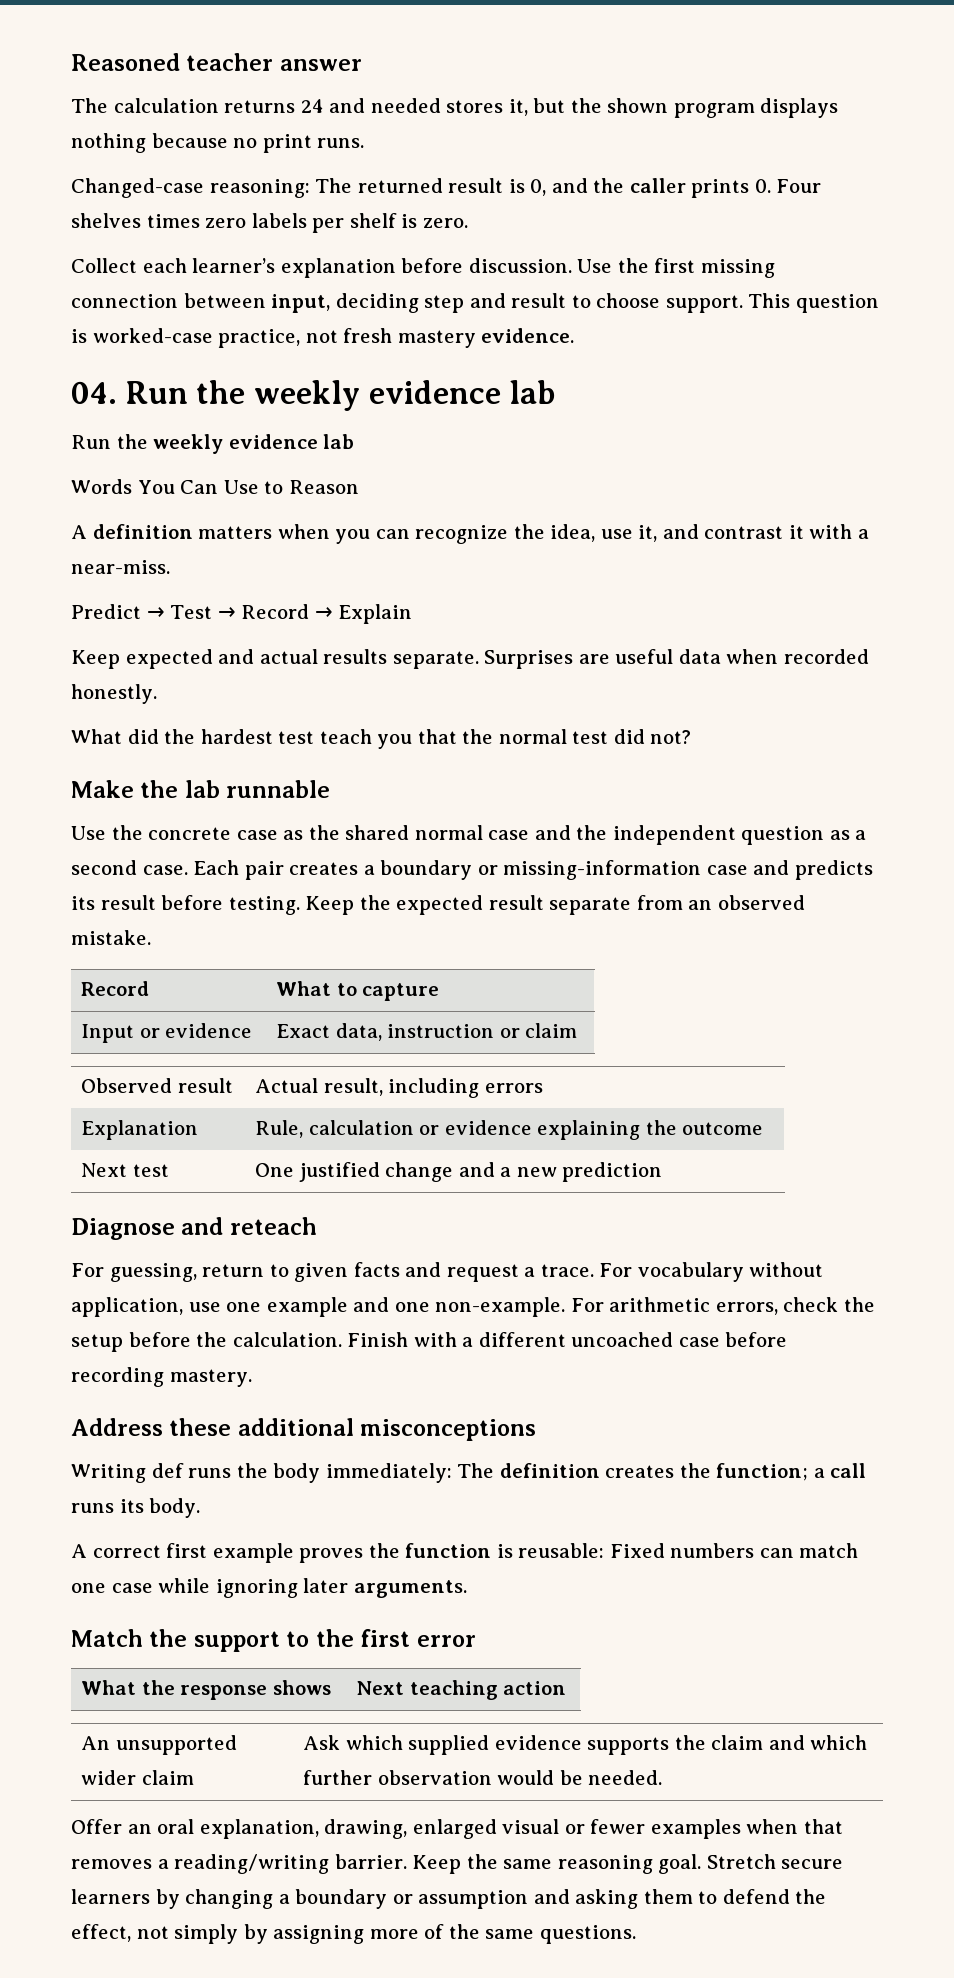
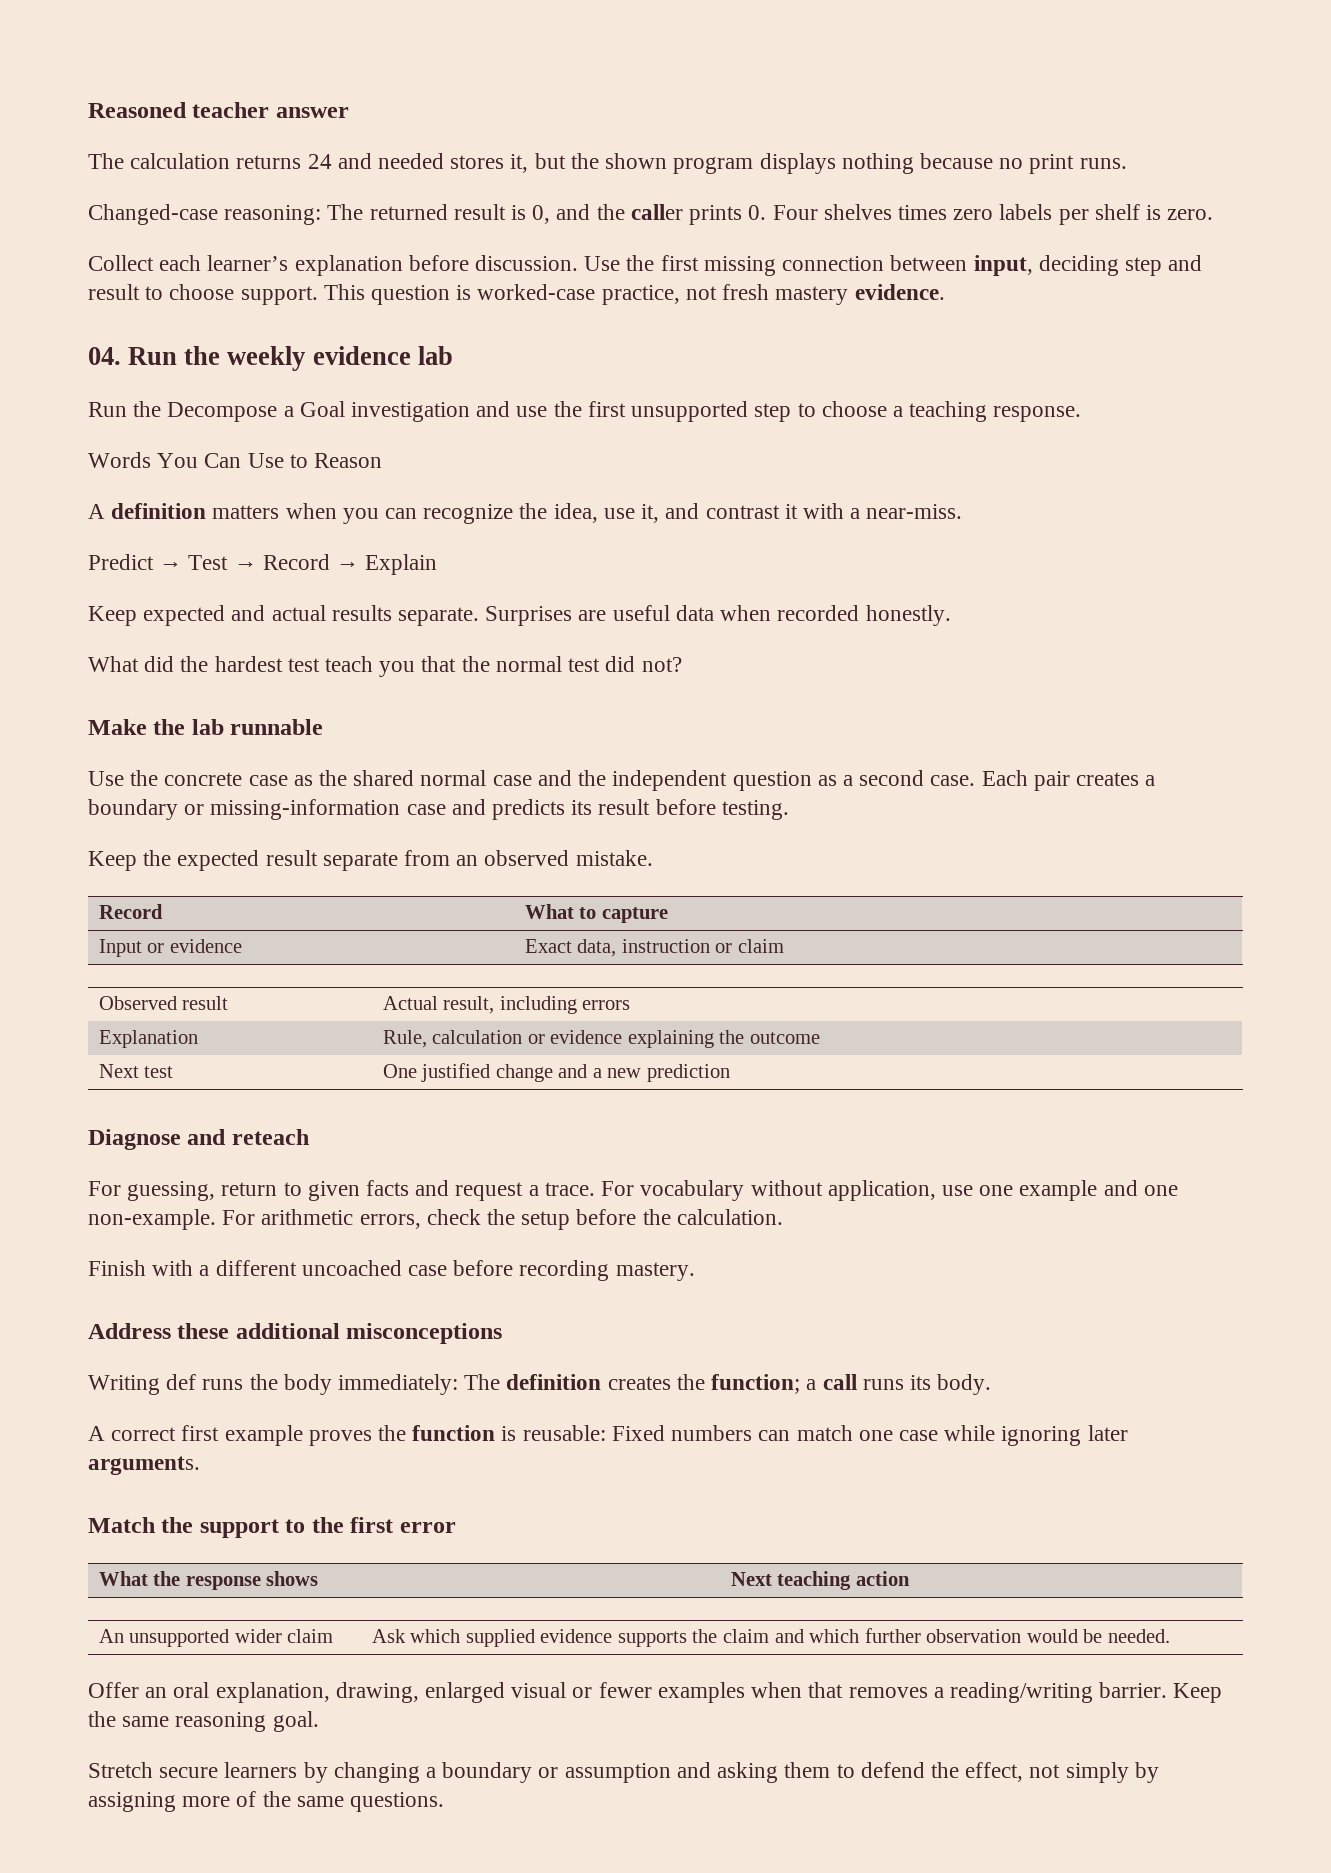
  04. Run the weekly evidence lab
- Run the weekly evidence lab
+ Run the Decompose a Goal investigation and use the first unsupported step to choose a teaching response.
- Each pair creates a boundary or missing-information case and predicts its result before testing. Keep the expected result separate from an observed mistake.
+ Each pair creates a boundary or missing-information case and predicts its result before testing.
+ Keep the expected result separate from an observed mistake.
- For arithmetic errors, check the setup before the calculation. Finish with a different uncoached case before recording mastery.
+ For arithmetic errors, check the setup before the calculation.
+ Finish with a different uncoached case before recording mastery.
- Keep the same reasoning goal. Stretch secure learners by changing a boundary or assumption and asking them to defend the effect, not simply by assigning more of the same questions.
+ Keep the same reasoning goal.
+ Stretch secure learners by changing a boundary or assumption and asking them to defend the effect, not simply by assigning more of the same questions.

